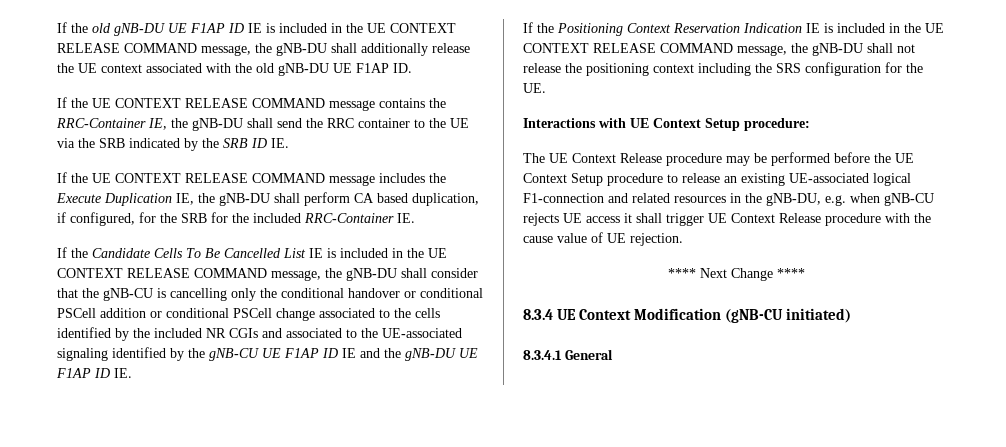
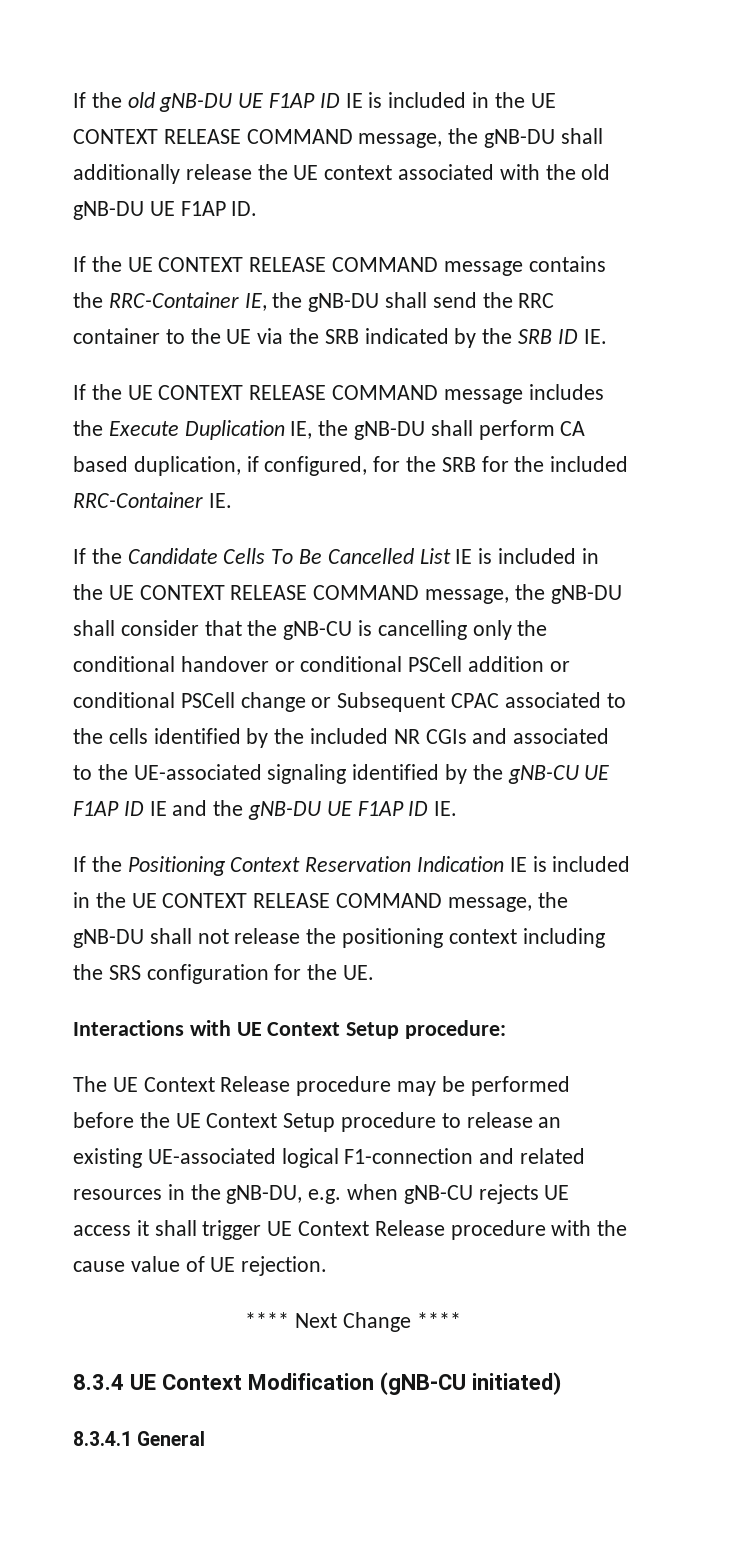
- If the Candidate Cells To Be Cancelled List IE is included in the UE CONTEXT RELEASE COMMAND message, the gNB-DU shall consider that the gNB-CU is cancelling only the conditional handover or conditional PSCell addition or conditional PSCell change associated to the cells identified by the included NR CGIs and associated to the UE-associated signaling identified by the gNB-CU UE F1AP ID IE and the gNB-DU UE F1AP ID IE.
+ If the Candidate Cells To Be Cancelled List IE is included in the UE CONTEXT RELEASE COMMAND message, the gNB-DU shall consider that the gNB-CU is cancelling only the conditional handover or conditional PSCell addition or conditional PSCell change or Subsequent CPAC associated to the cells identified by the included NR CGIs and associated to the UE-associated signaling identified by the gNB-CU UE F1AP ID IE and the gNB-DU UE F1AP ID IE.

